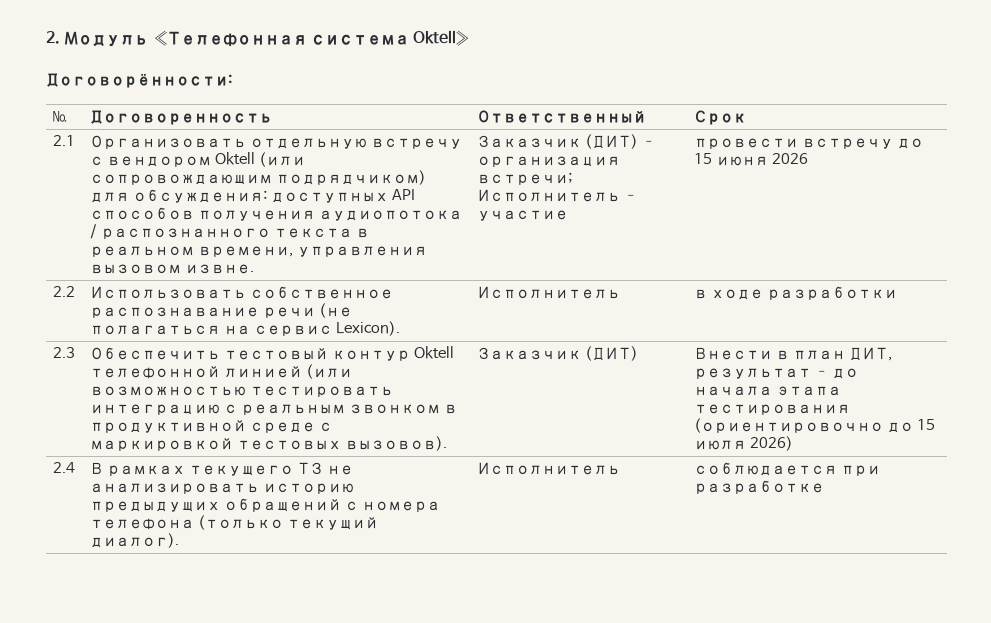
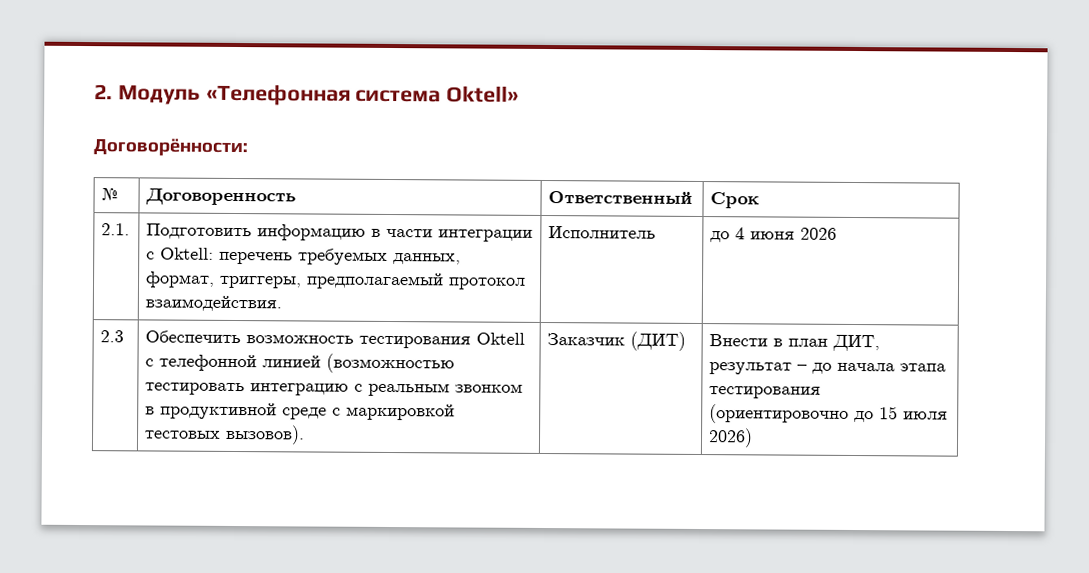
- 2.1 | Организовать отдельную встречу с вендором Oktell (или сопровождающим подрядчиком) для обсуждения: доступных API способов получения аудиопотока / распознанного текста в реальном времени, управления вызовом извне. | Заказчик (ДИТ) – организация встречи; Исполнитель – участие | провести встречу до 15 июня 2026
- 2.2 | Использовать собственное распознавание речи (не полагаться на сервис Lexicon). | Исполнитель | в ходе разработки
- 2.3 | Обеспечить тестовый контур Oktell телефонной линией (или возможностью тестировать интеграцию с реальным звонком в продуктивной среде с маркировкой тестовых вызовов). | Заказчик (ДИТ) | Внести в план ДИТ, результат – до начала этапа тестирования (ориентировочно до 15 июля 2026)
+ 2.1. | Подготовить информацию в части интеграции с Oktell: перечень требуемых данных, формат, триггеры, предполагаемый протокол взаимодействия. | Исполнитель | до 4 июня 2026
+ 2.3 | Обеспечить возможность тестирования Oktell с телефонной линией (возможностью тестировать интеграцию с реальным звонком в продуктивной среде с маркировкой тестовых вызовов). | Заказчик (ДИТ) | Внести в план ДИТ, результат – до начала этапа тестирования (ориентировочно до 15 июля 2026)
- 2.4 | В рамках текущего ТЗ не анализировать историю предыдущих обращений с номера телефона (только текущий диалог). | Исполнитель | соблюдается при разработке

